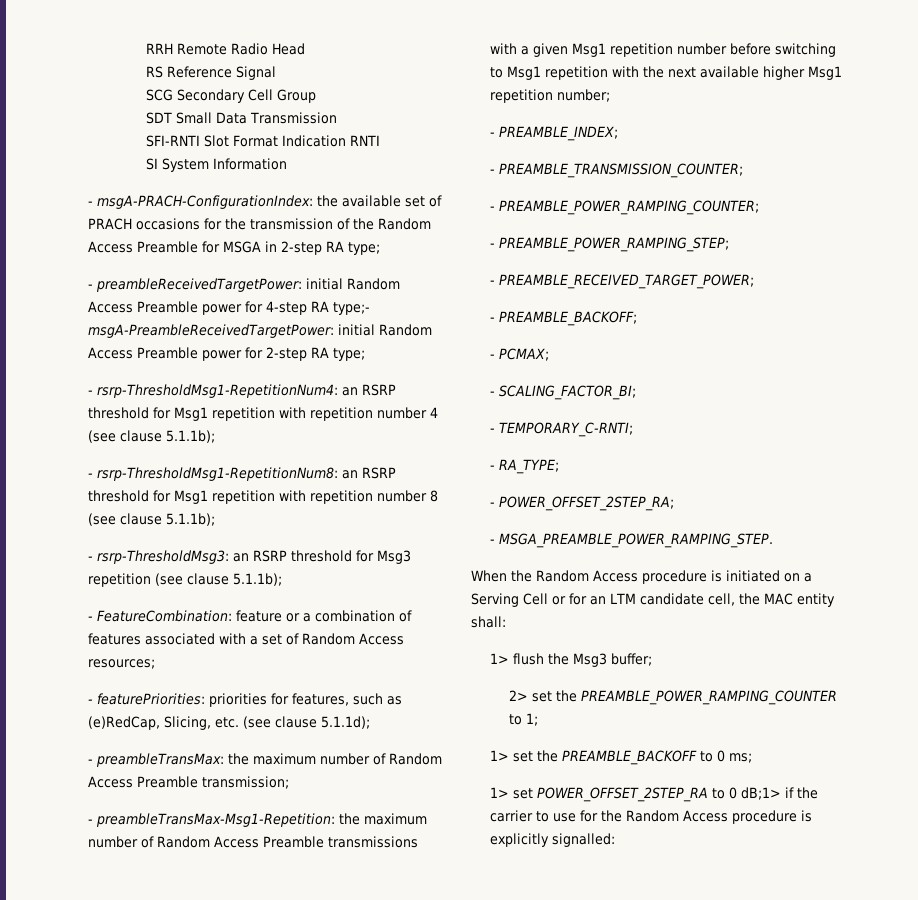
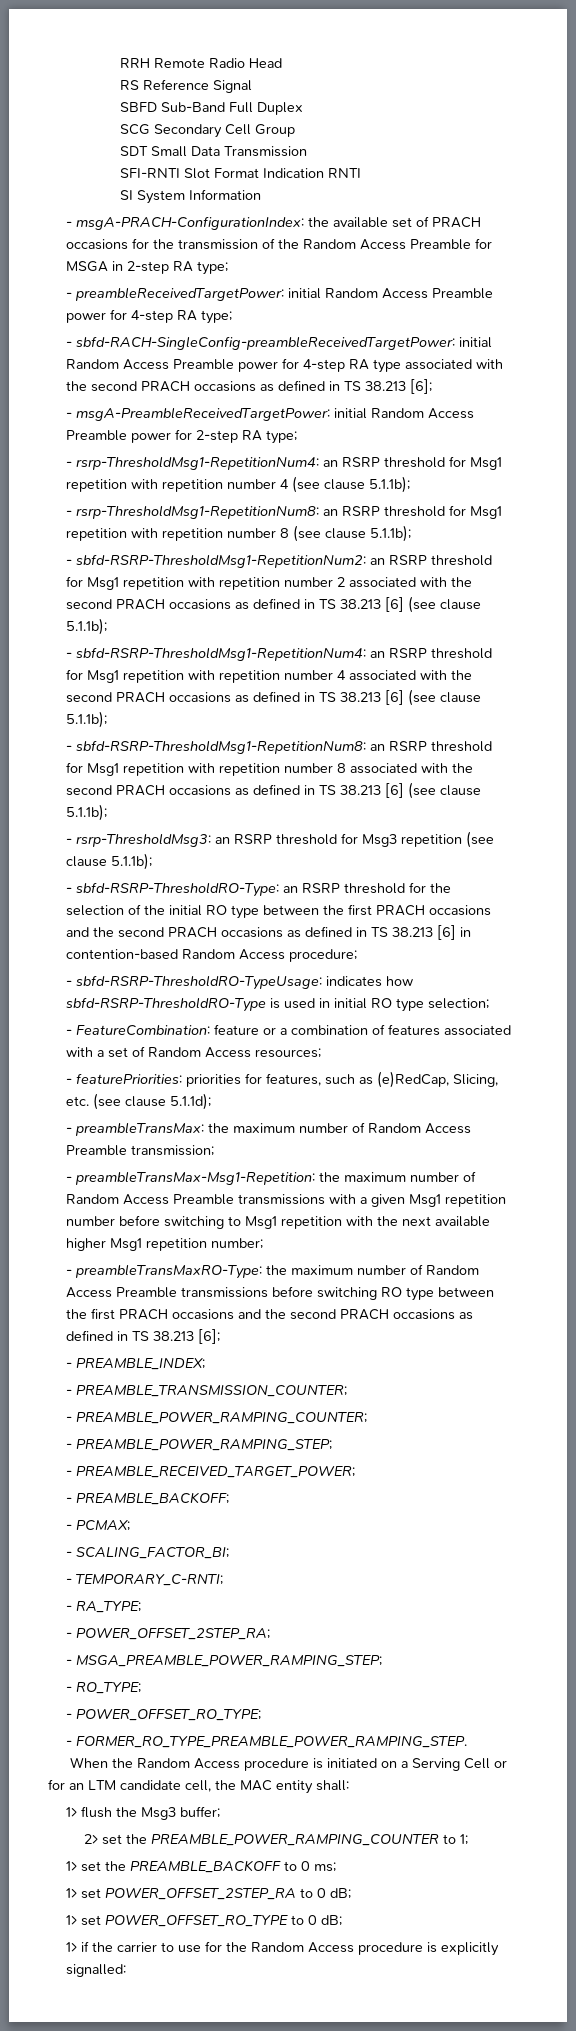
+ SBFD Sub-Band Full Duplex
- - preambleReceivedTargetPower: initial Random Access Preamble power for 4-step RA type;- msgA-PreambleReceivedTargetPower: initial Random Access Preamble power for 2-step RA type;
+ - preambleReceivedTargetPower: initial Random Access Preamble power for 4-step RA type;
+ - sbfd-RACH-SingleConfig-preambleReceivedTargetPower: initial Random Access Preamble power for 4-step RA type associated with the second PRACH occasions as defined in TS 38.213 [6];
+ - msgA-PreambleReceivedTargetPower: initial Random Access Preamble power for 2-step RA type;
+ - sbfd-RSRP-ThresholdMsg1-RepetitionNum2: an RSRP threshold for Msg1 repetition with repetition number 2 associated with the second PRACH occasions as defined in TS 38.213 [6] (see clause 5.1.1b);
+ - sbfd-RSRP-ThresholdMsg1-RepetitionNum4: an RSRP threshold for Msg1 repetition with repetition number 4 associated with the second PRACH occasions as defined in TS 38.213 [6] (see clause 5.1.1b);
+ - sbfd-RSRP-ThresholdMsg1-RepetitionNum8: an RSRP threshold for Msg1 repetition with repetition number 8 associated with the second PRACH occasions as defined in TS 38.213 [6] (see clause 5.1.1b);
+ - sbfd-RSRP-ThresholdRO-Type: an RSRP threshold for the selection of the initial RO type between the first PRACH occasions and the second PRACH occasions as defined in TS 38.213 [6] in contention-based Random Access procedure;
+ - sbfd-RSRP-ThresholdRO-TypeUsage: indicates how sbfd-RSRP-ThresholdRO-Type is used in initial RO type selection;
+ - preambleTransMaxRO-Type: the maximum number of Random Access Preamble transmissions before switching RO type between the first PRACH occasions and the second PRACH occasions as defined in TS 38.213 [6];
- - MSGA_PREAMBLE_POWER_RAMPING_STEP.
+ - MSGA_PREAMBLE_POWER_RAMPING_STEP;
+ - RO_TYPE;
+ - POWER_OFFSET_RO_TYPE;
+ - FORMER_RO_TYPE_PREAMBLE_POWER_RAMPING_STEP.
- 1> set POWER_OFFSET_2STEP_RA to 0 dB;1> if the carrier to use for the Random Access procedure is explicitly signalled:
+ 1> set POWER_OFFSET_2STEP_RA to 0 dB;
+ 1> set POWER_OFFSET_RO_TYPE to 0 dB;
+ 1> if the carrier to use for the Random Access procedure is explicitly signalled:

